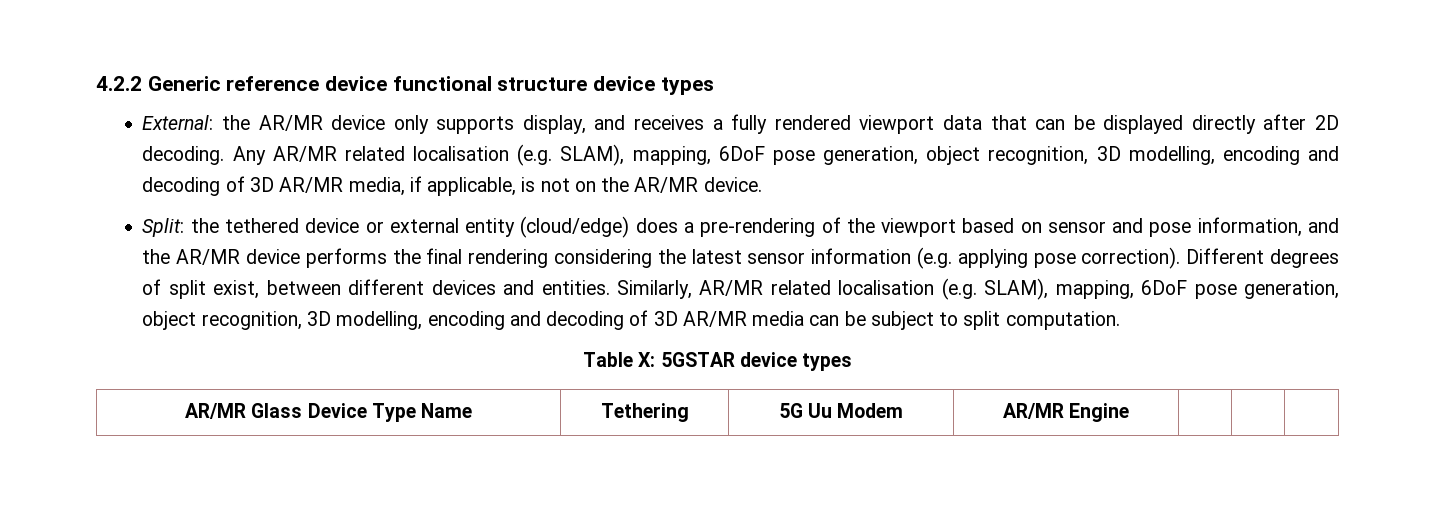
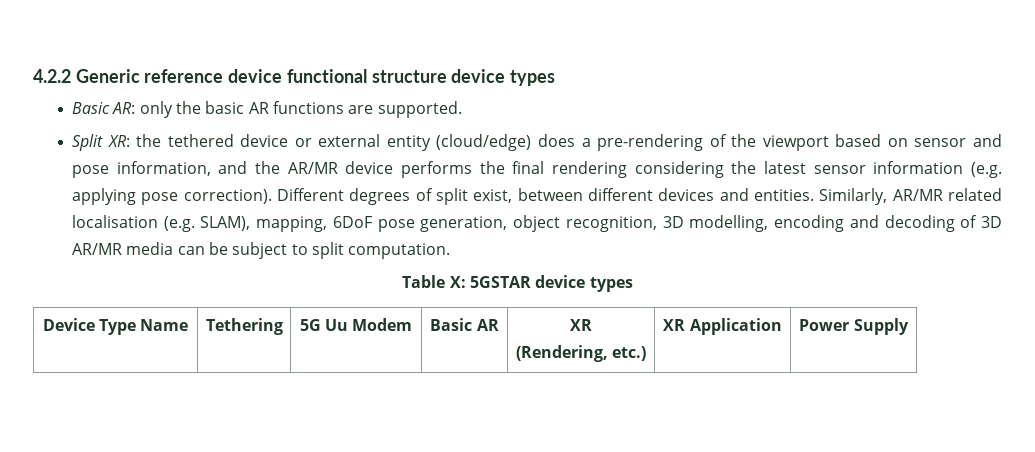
- External: the AR/MR device only supports display, and receives a fully rendered viewport data that can be displayed directly after 2D decoding. Any AR/MR related localisation (e.g. SLAM), mapping, 6DoF pose generation, object recognition, 3D modelling, encoding and decoding of 3D AR/MR media, if applicable, is not on the AR/MR device.
- Split: the tethered device or external entity (cloud/edge) does a pre-rendering of the viewport based on sensor and pose information, and the AR/MR device performs the final rendering considering the latest sensor information (e.g. applying pose correction).
+ Basic AR: only the basic AR functions are supported.
+ Split XR: the tethered device or external entity (cloud/edge) does a pre-rendering of the viewport based on sensor and pose information, and the AR/MR device performs the final rendering considering the latest sensor information (e.g. applying pose correction).
- AR/MR Glass Device Type Name | Tethering | 5G Uu Modem | AR/MR Engine | | |
+ Device Type Name | Tethering | 5G Uu Modem | Basic AR | XR
+ (Rendering, etc.) | XR Application | Power Supply

